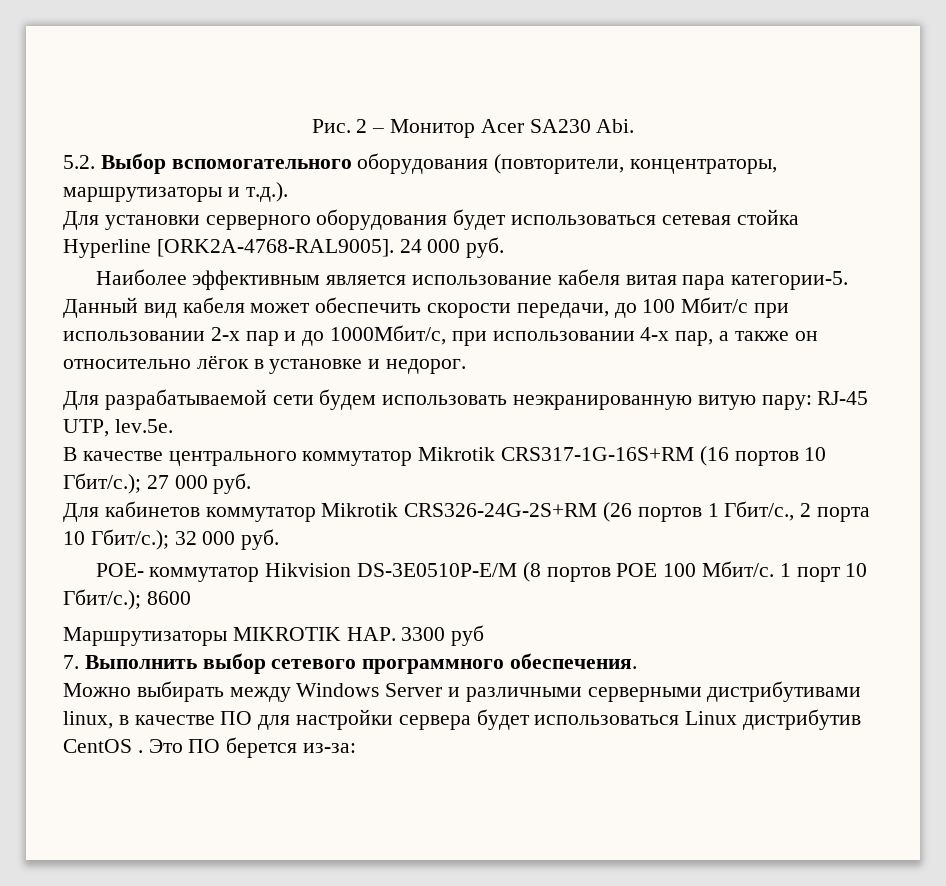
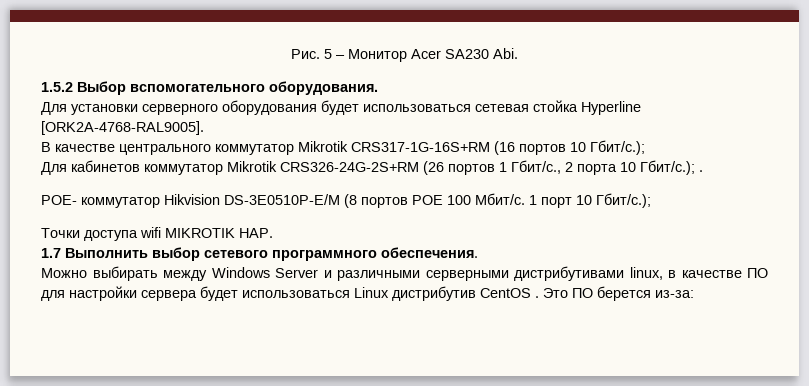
- Рис. 2 – Монитор Acer SA230 Abi.
+ Рис. 5 – Монитор Acer SA230 Abi.
- 5.2. Выбор вспомогательного оборудования (повторители, концентраторы, маршрутизаторы и т.д.).
+ 1.5.2 Выбор вспомогательного оборудования.
- 24 000 руб.
- Наиболее эффективным является использование кабеля витая пара категории-5. Данный вид кабеля может обеспечить скорости передачи, до 100 Мбит/с при использовании 2-х пар и до 1000Мбит/с, при использовании 4-х пар, а также он относительно лёгок в установке и недорог.
- Для разрабатываемой сети будем использовать неэкранированную витую пару: RJ-45 UTP, lev.5e.
- В качестве центрального коммутатор Mikrotik CRS317-1G-16S+RM (16 портов 10 Гбит/с.); 27 000 руб.
+ В качестве центрального коммутатор Mikrotik CRS317-1G-16S+RM (16 портов 10 Гбит/с.);
- Для кабинетов коммутатор Mikrotik CRS326-24G-2S+RM (26 портов 1 Гбит/с., 2 порта 10 Гбит/с.); 32 000 руб.
+ Для кабинетов коммутатор Mikrotik CRS326-24G-2S+RM (26 портов 1 Гбит/с., 2 порта 10 Гбит/с.); .
- 1 порт 10 Гбит/с.); 8600
- Маршрутизаторы MIKROTIK HAP. 3300 руб
- 7. Выполнить выбор сетевого программного обеспечения.
+ 1 порт 10 Гбит/с.);
+ Точки доступа wifi MIKROTIK HAP.
+ 1.7 Выполнить выбор сетевого программного обеспечения.

